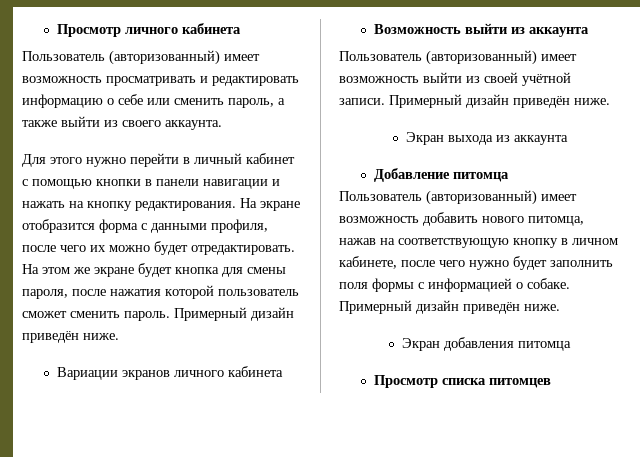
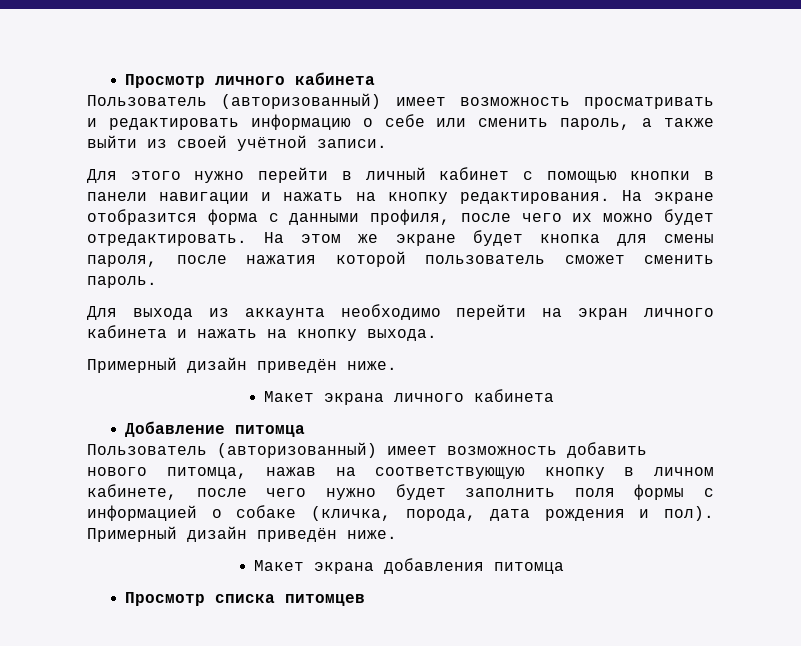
- Пользователь (авторизованный) имеет возможность просматривать и редактировать информацию о себе или сменить пароль, а также выйти из своего аккаунта.
+ Пользователь (авторизованный) имеет возможность просматривать и редактировать информацию о себе или сменить пароль, а также выйти из своей учётной записи.
- На этом же экране будет кнопка для смены пароля, после нажатия которой пользователь сможет сменить пароль. Примерный дизайн приведён ниже.
- Вариации экранов личного кабинета
- Возможность выйти из аккаунта
- Пользователь (авторизованный) имеет возможность выйти из своей учётной записи. Примерный дизайн приведён ниже.
- Экран выхода из аккаунта
+ На этом же экране будет кнопка для смены пароля, после нажатия которой пользователь сможет сменить пароль.
+ Для выхода из аккаунта необходимо перейти на экран личного кабинета и нажать на кнопку выхода.
+ Примерный дизайн приведён ниже.
+ Макет экрана личного кабинета
- Пользователь (авторизованный) имеет возможность добавить нового питомца, нажав на соответствующую кнопку в личном кабинете, после чего нужно будет заполнить поля формы с информацией о собаке. Примерный дизайн приведён ниже.
- Экран добавления питомца
+ Пользователь (авторизованный) имеет возможность добавить нового питомца, нажав на соответствующую кнопку в личном кабинете, после чего нужно будет заполнить поля формы с информацией о собаке (кличка, порода, дата рождения и пол). Примерный дизайн приведён ниже.
+ Макет экрана добавления питомца

